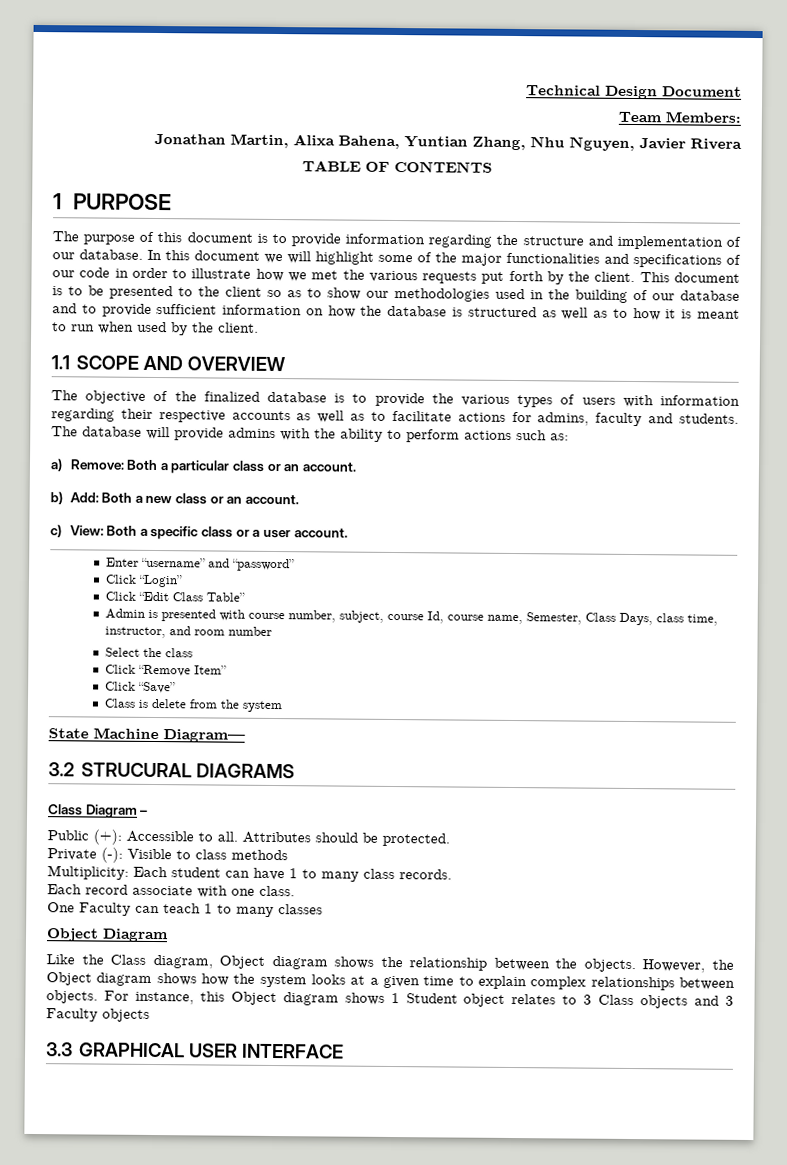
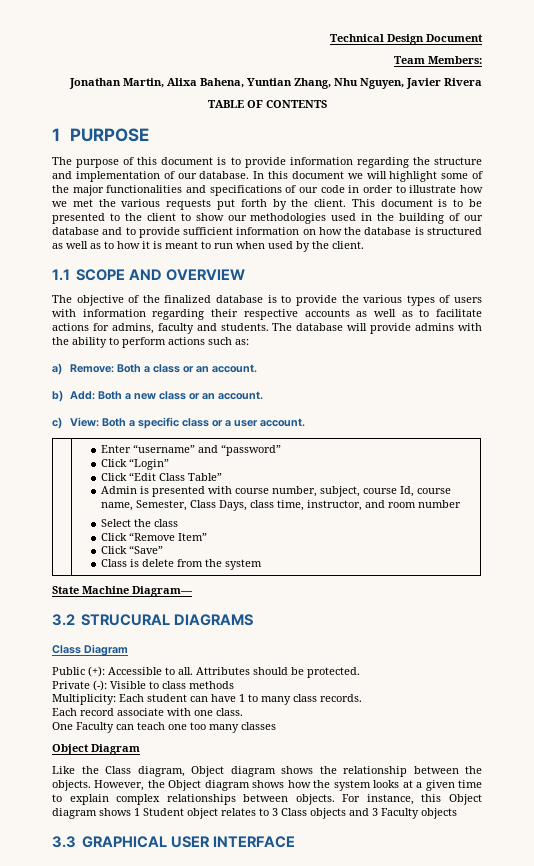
- This document is to be presented to the client so as to show our methodologies used in the building of our database and to provide sufficient information on how the database is structured as well as to how it is meant to run when used by the client.
+ This document is to be presented to the client to show our methodologies used in the building of our database and to provide sufficient information on how the database is structured as well as to how it is meant to run when used by the client.
- a) Remove: Both a particular class or an account.
+ a) Remove: Both a class or an account.
- Class Diagram –
+ Class Diagram
- One Faculty can teach 1 to many classes
+ One Faculty can teach one too many classes

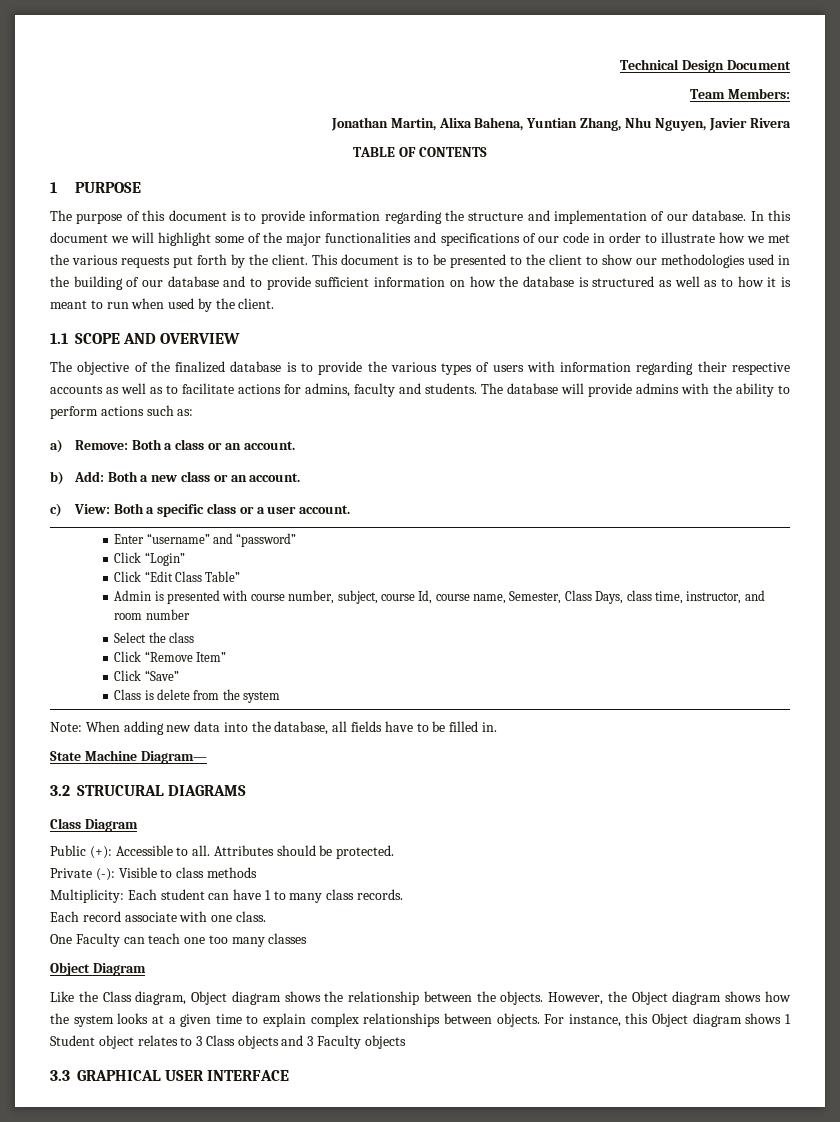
+ Note: When adding new data into the database, all fields have to be filled in.

